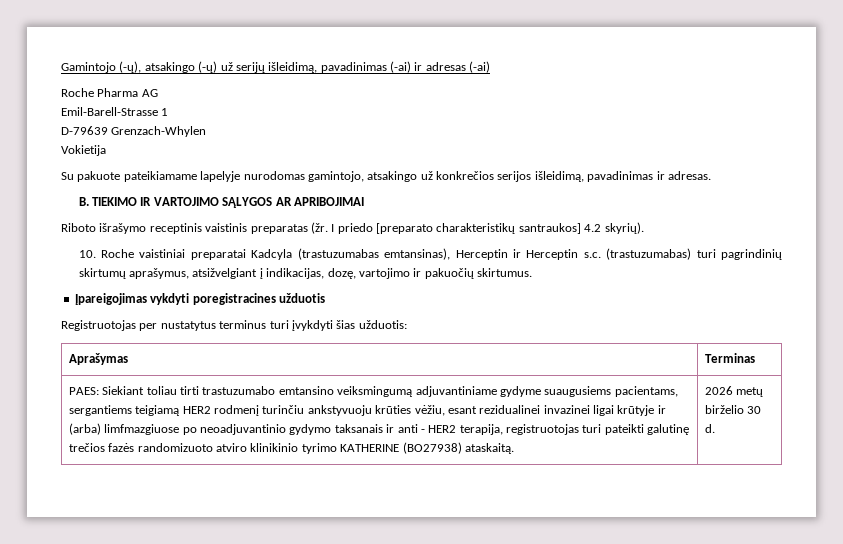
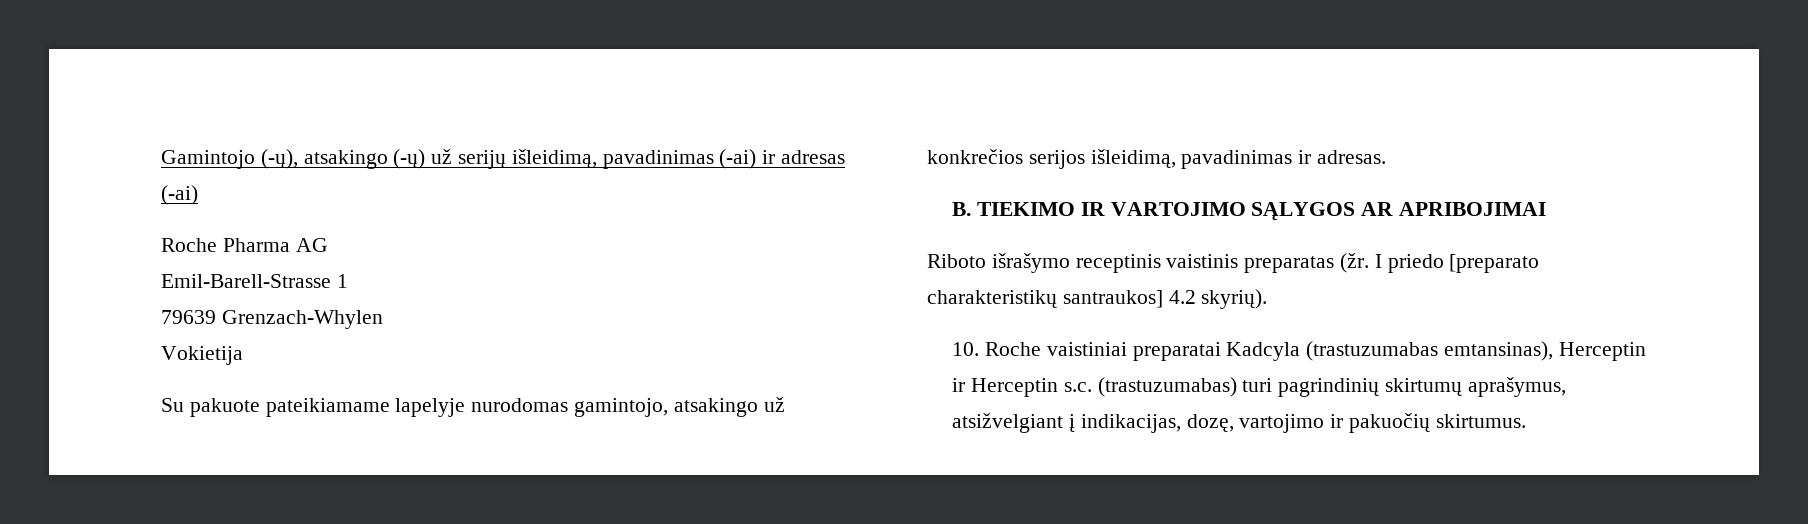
- D-79639 Grenzach-Whylen
+ 79639 Grenzach-Whylen
- Įpareigojimas vykdyti poregistracines užduotis
- Registruotojas per nustatytus terminus turi įvykdyti šias užduotis:
- Aprašymas | Terminas
- PAES: Siekiant toliau tirti trastuzumabo emtansino veiksmingumą adjuvantiniame gydyme suaugusiems pacientams, sergantiems teigiamą HER2 rodmenį turinčiu ankstyvuoju krūties vėžiu, esant rezidualinei invazinei ligai krūtyje ir (arba) limfmazgiuose po neoadjuvantinio gydymo taksanais ir anti - HER2 terapija, registruotojas turi pateikti galutinę trečios fazės randomizuoto atviro klinikinio tyrimo KATHERINE (BO27938) ataskaitą. | 2026 metų birželio 30 d.

